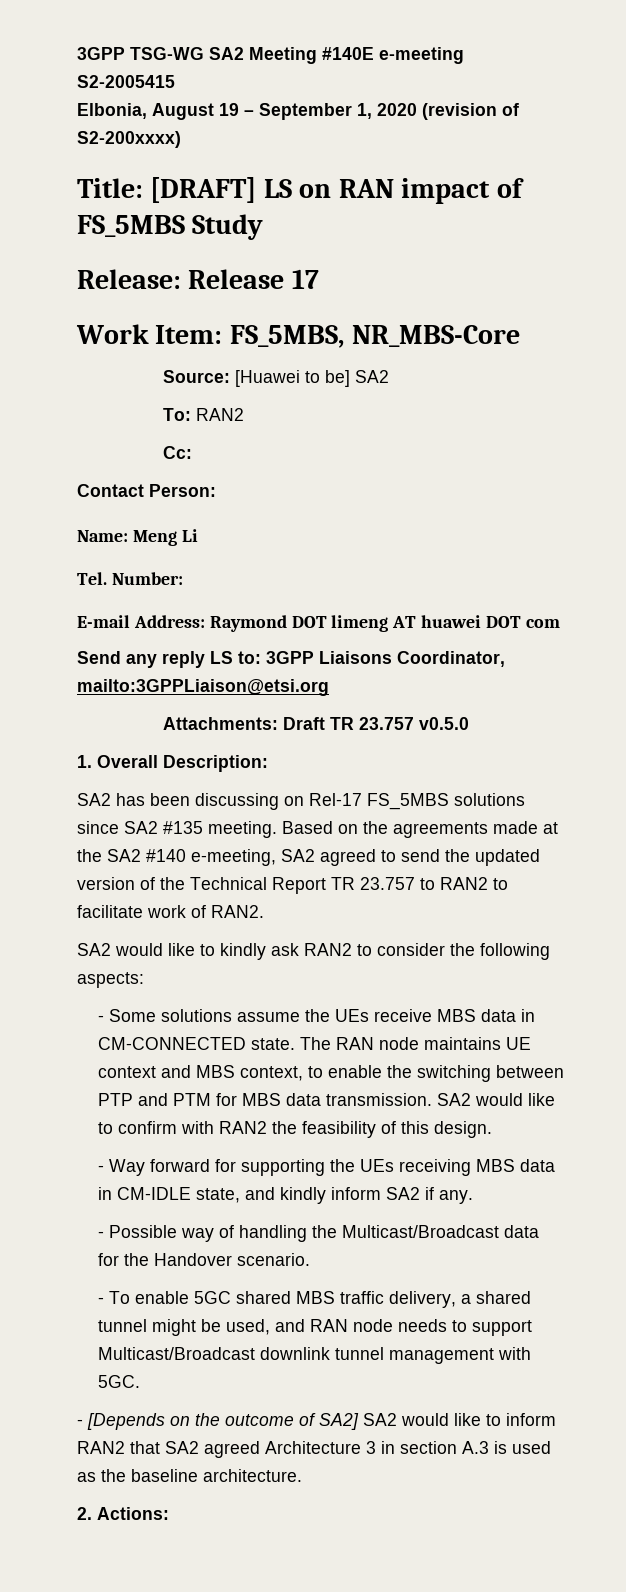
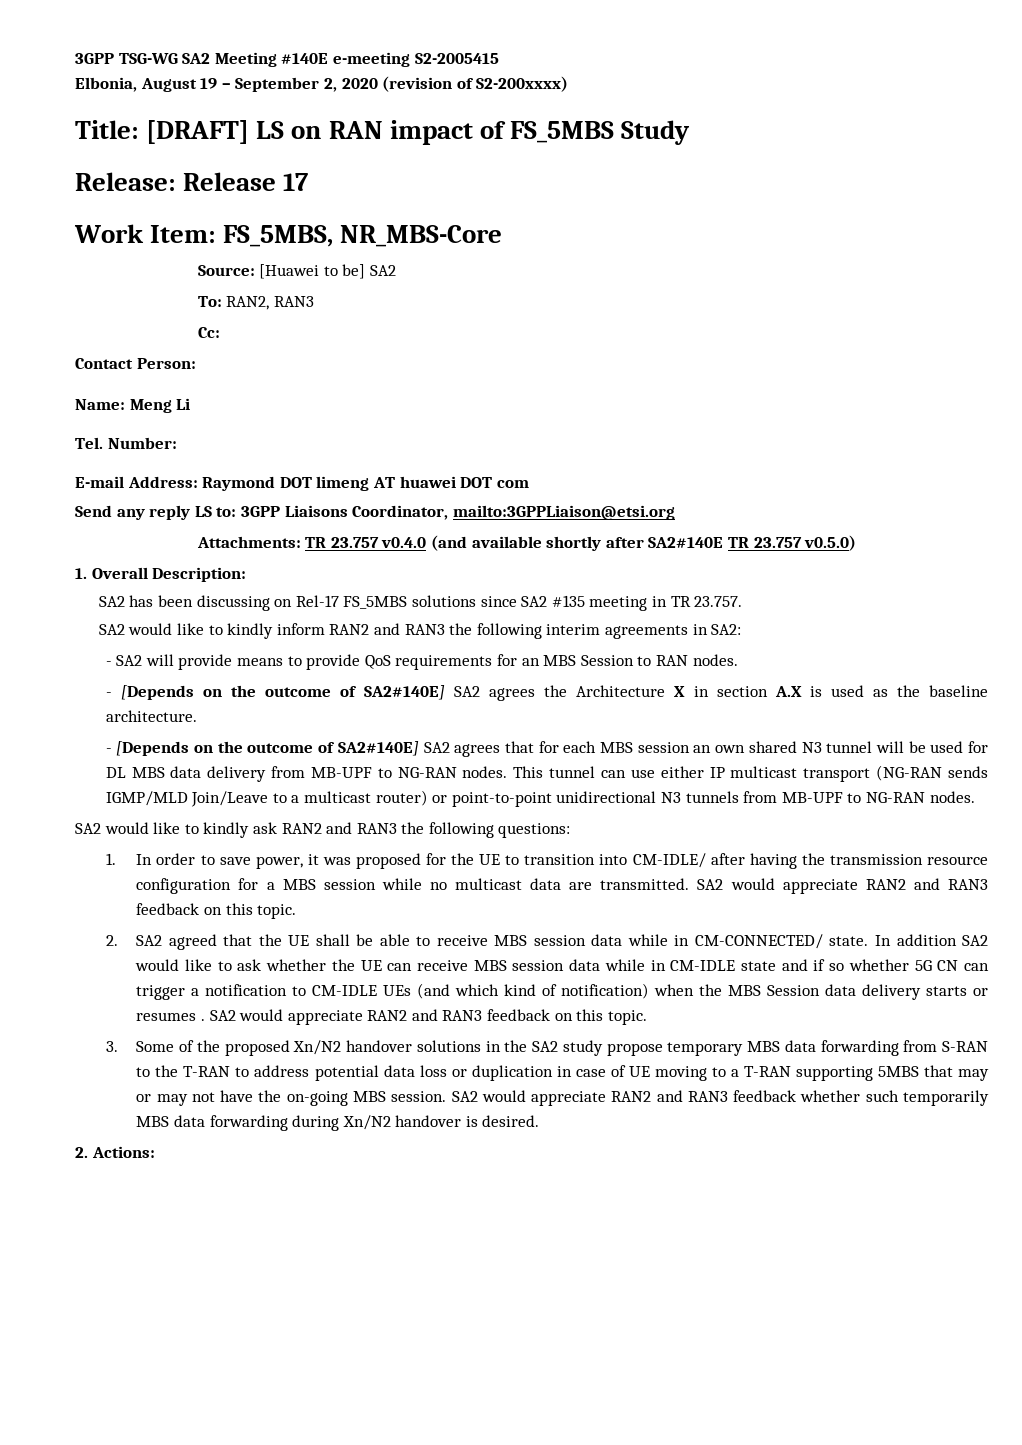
- Elbonia, August 19 – September 1, 2020 (revision of S2-200xxxx)
+ Elbonia, August 19 – September 2, 2020 (revision of S2-200xxxx)
- To: RAN2
+ To: RAN2, RAN3
- Attachments: Draft TR 23.757 v0.5.0
+ Attachments: TR 23.757 v0.4.0 (and available shortly after SA2#140E TR 23.757 v0.5.0)
- SA2 has been discussing on Rel-17 FS_5MBS solutions since SA2 #135 meeting. Based on the agreements made at the SA2 #140 e-meeting, SA2 agreed to send the updated version of the Technical Report TR 23.757 to RAN2 to facilitate work of RAN2.
+ SA2 has been discussing on Rel-17 FS_5MBS solutions since SA2 #135 meeting in TR 23.757.
+ SA2 would like to kindly inform RAN2 and RAN3 the following interim agreements in SA2:
+ - SA2 will provide means to provide QoS requirements for an MBS Session to RAN nodes.
+ - [Depends on the outcome of SA2#140E] SA2 agrees the Architecture X in section A.X is used as the baseline architecture.
+ - [Depends on the outcome of SA2#140E] SA2 agrees that for each MBS session an own shared N3 tunnel will be used for DL MBS data delivery from MB-UPF to NG-RAN nodes. This tunnel can use either IP multicast transport (NG-RAN sends IGMP/MLD Join/Leave to a multicast router) or point-to-point unidirectional N3 tunnels from MB-UPF to NG-RAN nodes.
- SA2 would like to kindly ask RAN2 to consider the following aspects:
- - Some solutions assume the UEs receive MBS data in CM-CONNECTED state. The RAN node maintains UE context and MBS context, to enable the switching between PTP and PTM for MBS data transmission. SA2 would like to confirm with RAN2 the feasibility of this design.
- - Way forward for supporting the UEs receiving MBS data in CM-IDLE state, and kindly inform SA2 if any.
- - Possible way of handling the Multicast/Broadcast data for the Handover scenario.
- - To enable 5GC shared MBS traffic delivery, a shared tunnel might be used, and RAN node needs to support Multicast/Broadcast downlink tunnel management with 5GC.
- - [Depends on the outcome of SA2] SA2 would like to inform RAN2 that SA2 agreed Architecture 3 in section A.3 is used as the baseline architecture.
+ SA2 would like to kindly ask RAN2 and RAN3 the following questions:
+ 1. In order to save power, it was proposed for the UE to transition into CM-IDLE/ after having the transmission resource configuration for a MBS session while no multicast data are transmitted. SA2 would appreciate RAN2 and RAN3 feedback on this topic.
+ 2. SA2 agreed that the UE shall be able to receive MBS session data while in CM-CONNECTED/ state. In addition SA2 would like to ask whether the UE can receive MBS session data while in CM-IDLE state and if so whether 5G CN can trigger a notification to CM-IDLE UEs (and which kind of notification) when the MBS Session data delivery starts or resumes . SA2 would appreciate RAN2 and RAN3 feedback on this topic.
+ 3. Some of the proposed Xn/N2 handover solutions in the SA2 study propose temporary MBS data forwarding from S-RAN to the T-RAN to address potential data loss or duplication in case of UE moving to a T-RAN supporting 5MBS that may or may not have the on-going MBS session. SA2 would appreciate RAN2 and RAN3 feedback whether such temporarily MBS data forwarding during Xn/N2 handover is desired.

